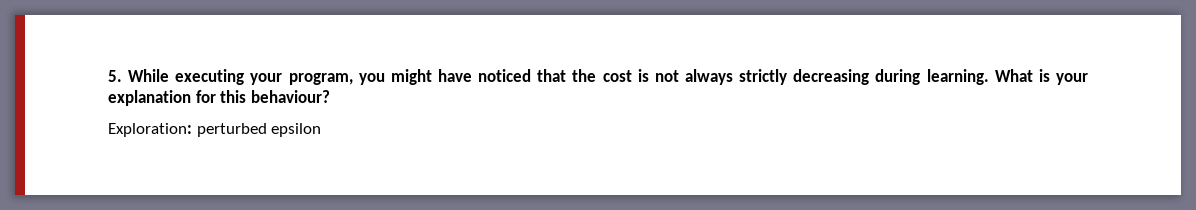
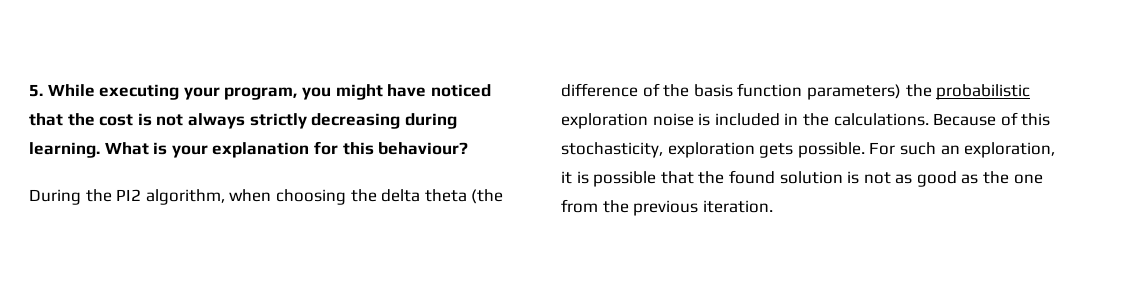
- Exploration: perturbed epsilon
+ During the PI2 algorithm, when choosing the delta theta (the difference of the basis function parameters) the probabilistic exploration noise is included in the calculations. Because of this stochasticity, exploration gets possible. For such an exploration, it is possible that the found solution is not as good as the one from the previous iteration.

